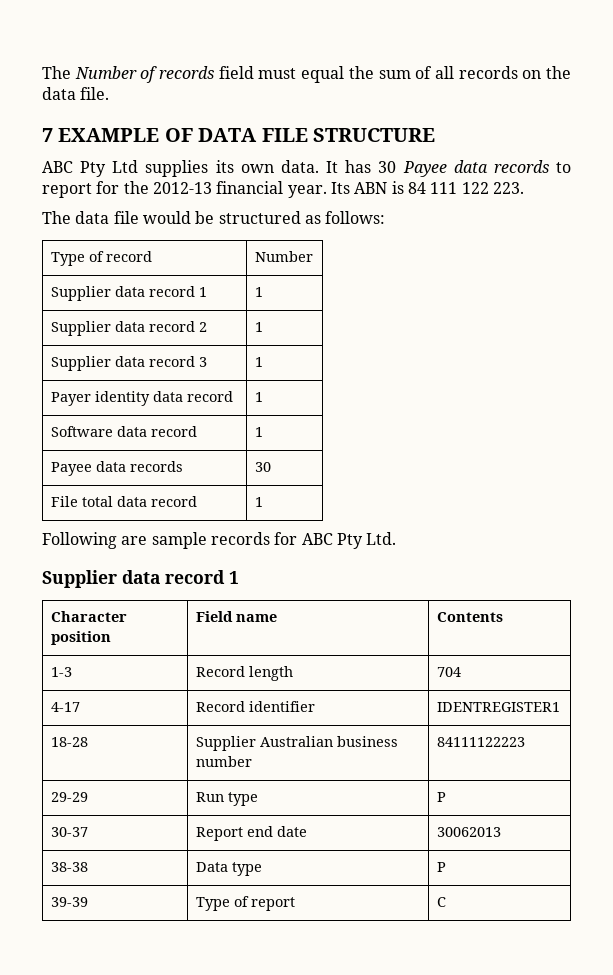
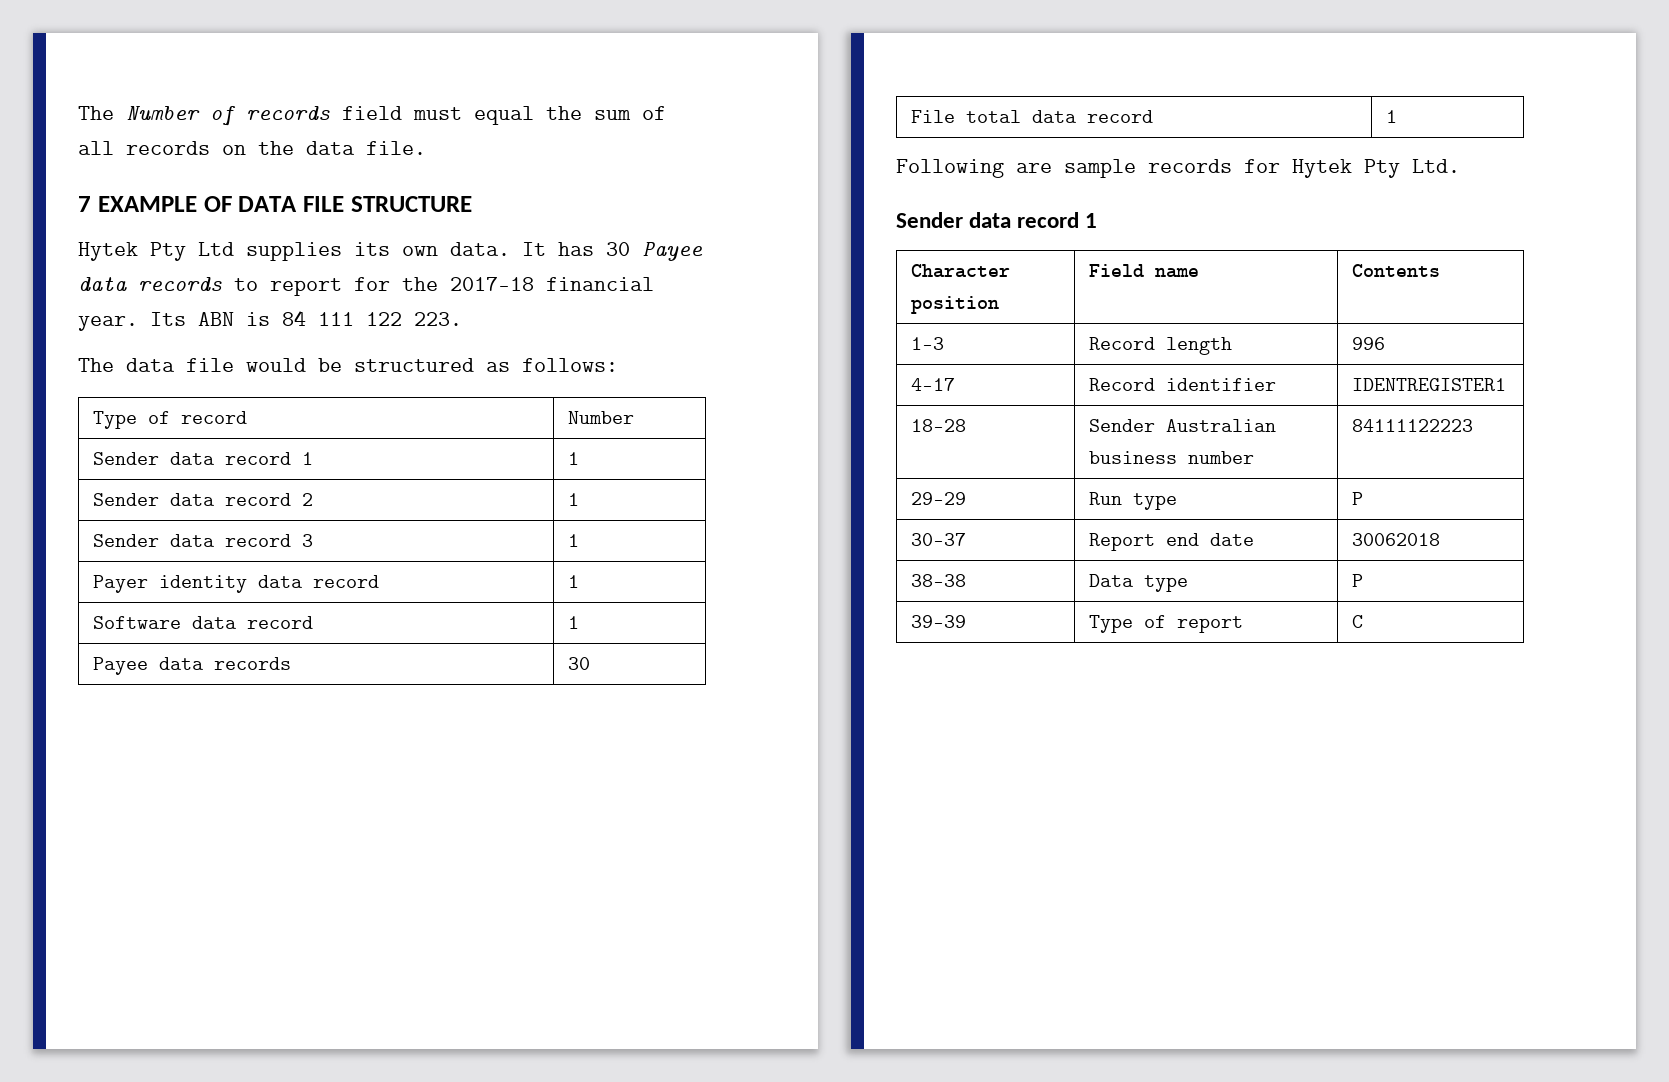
- ABC Pty Ltd supplies its own data.
+ Hytek Pty Ltd supplies its own data.
- It has 30 Payee data records to report for the 2012-13 financial year.
+ It has 30 Payee data records to report for the 2017-18 financial year.
- Supplier data record 1 | 1
+ Sender data record 1 | 1
- Supplier data record 2 | 1
+ Sender data record 2 | 1
- Supplier data record 3 | 1
+ Sender data record 3 | 1
- Following are sample records for ABC Pty Ltd.
- Supplier data record 1
+ Following are sample records for Hytek Pty Ltd.
+ Sender data record 1
- 1-3 | Record length | 704
+ 1-3 | Record length | 996
- 18-28 | Supplier Australian business number | 84111122223
+ 18-28 | Sender Australian business number | 84111122223
- 30-37 | Report end date | 30062013
+ 30-37 | Report end date | 30062018

